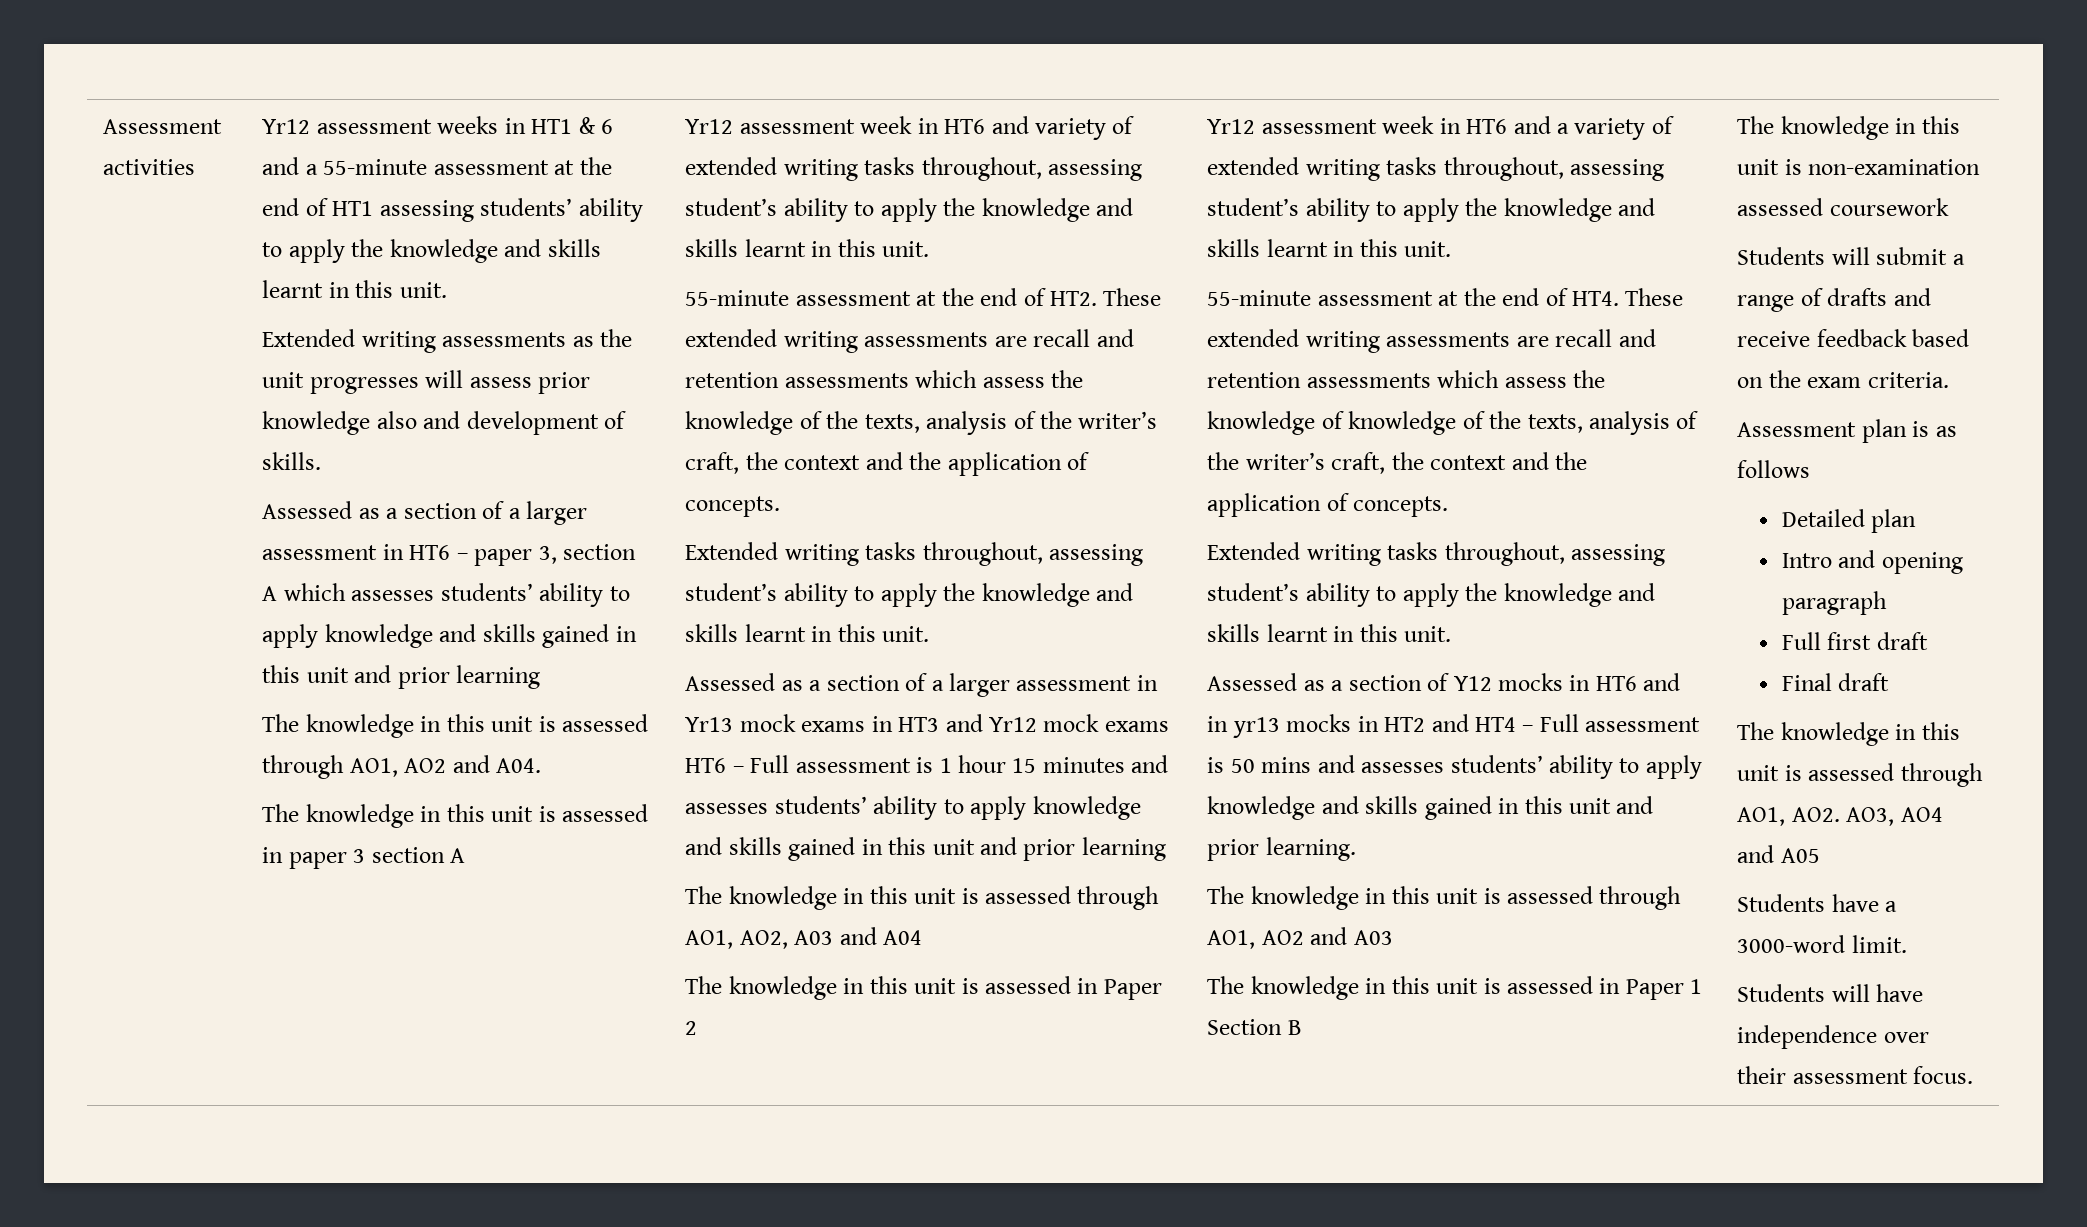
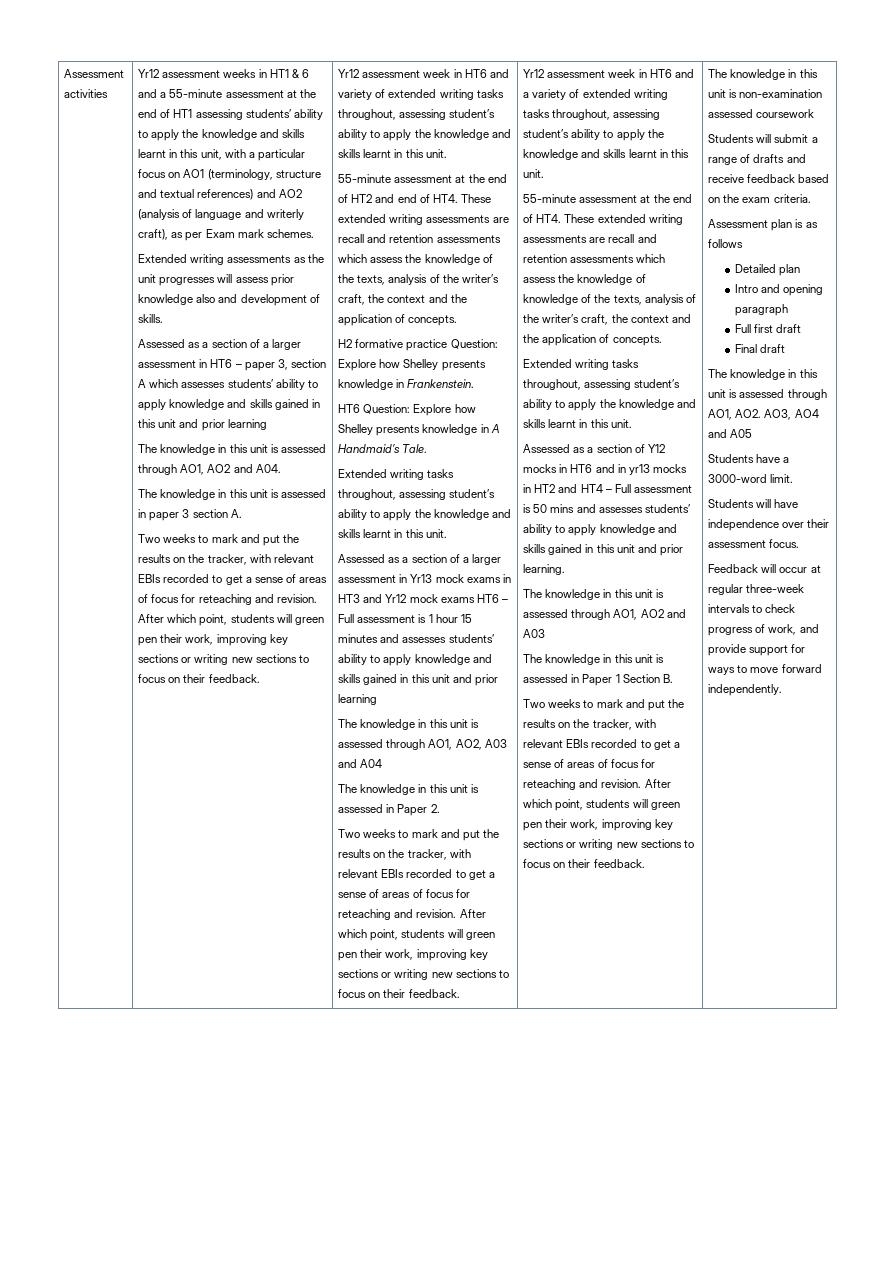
- Yr12 assessment weeks in HT1 & 6 and a 55-minute assessment at the end of HT1 assessing students’ ability to apply the knowledge and skills learnt in this unit.
+ Yr12 assessment weeks in HT1 & 6 and a 55-minute assessment at the end of HT1 assessing students’ ability to apply the knowledge and skills learnt in this unit, with a particular focus on AO1 (terminology, structure and textual references) and AO2 (analysis of language and writerly craft), as per Exam mark schemes.
- The knowledge in this unit is assessed in paper 3 section A
+ The knowledge in this unit is assessed in paper 3 section A.
+ Two weeks to mark and put the results on the tracker, with relevant EBIs recorded to get a sense of areas of focus for reteaching and revision. After which point, students will green pen their work, improving key sections or writing new sections to focus on their feedback.
- 55-minute assessment at the end of HT2. These extended writing assessments are recall and retention assessments which assess the knowledge of the texts, analysis of the writer’s craft, the context and the application of concepts.
+ 55-minute assessment at the end of HT2 and end of HT4. These extended writing assessments are recall and retention assessments which assess the knowledge of the texts, analysis of the writer’s craft, the context and the application of concepts.
+ H2 formative practice Question: Explore how Shelley presents knowledge in Frankenstein.
+ HT6 Question: Explore how Shelley presents knowledge in A Handmaid’s Tale.
- The knowledge in this unit is assessed in Paper 2
+ The knowledge in this unit is assessed in Paper 2.
+ Two weeks to mark and put the results on the tracker, with relevant EBIs recorded to get a sense of areas of focus for reteaching and revision. After which point, students will green pen their work, improving key sections or writing new sections to focus on their feedback.
- The knowledge in this unit is assessed in Paper 1 Section B
+ The knowledge in this unit is assessed in Paper 1 Section B.
+ Two weeks to mark and put the results on the tracker, with relevant EBIs recorded to get a sense of areas of focus for reteaching and revision. After which point, students will green pen their work, improving key sections or writing new sections to focus on their feedback.
+ Feedback will occur at regular three-week intervals to check progress of work, and provide support for ways to move forward independently.

